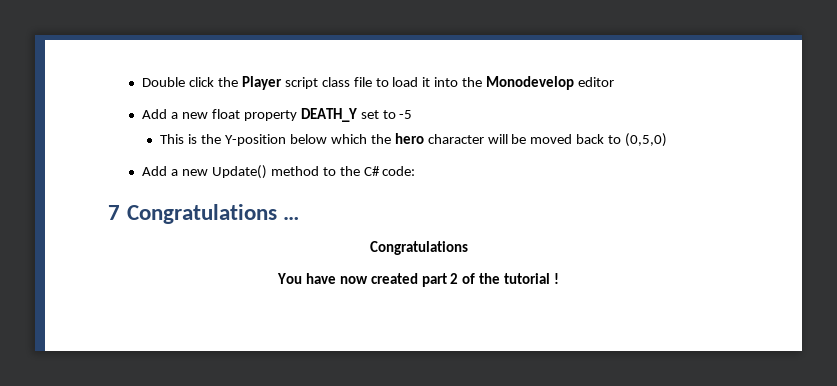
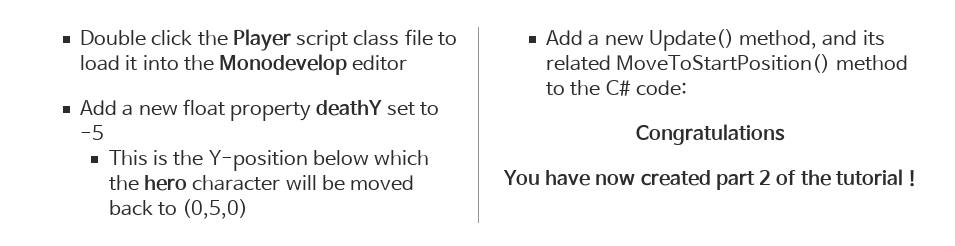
- Add a new float property DEATH_Y set to -5
+ Add a new float property deathY set to -5
- Add a new Update() method to the C# code:
+ Add a new Update() method, and its related MoveToStartPosition() method to the C# code:
- 7 Congratulations …

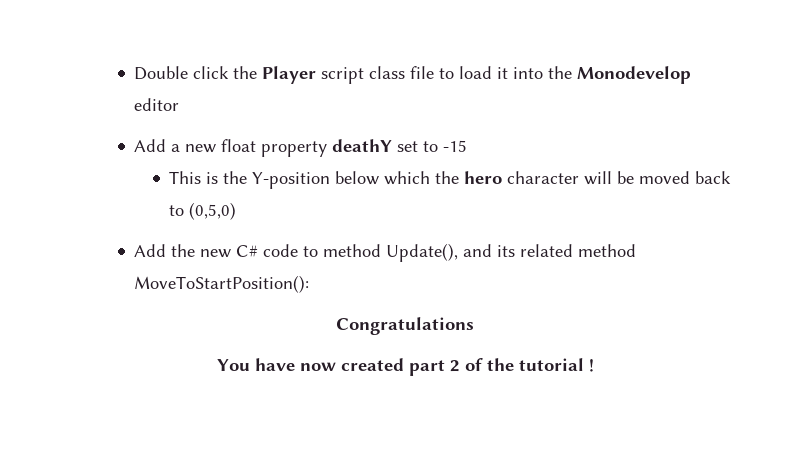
- Add a new float property deathY set to -5
+ Add a new float property deathY set to -15
- Add a new Update() method, and its related MoveToStartPosition() method to the C# code:
+ Add the new C# code to method Update(), and its related method MoveToStartPosition():

